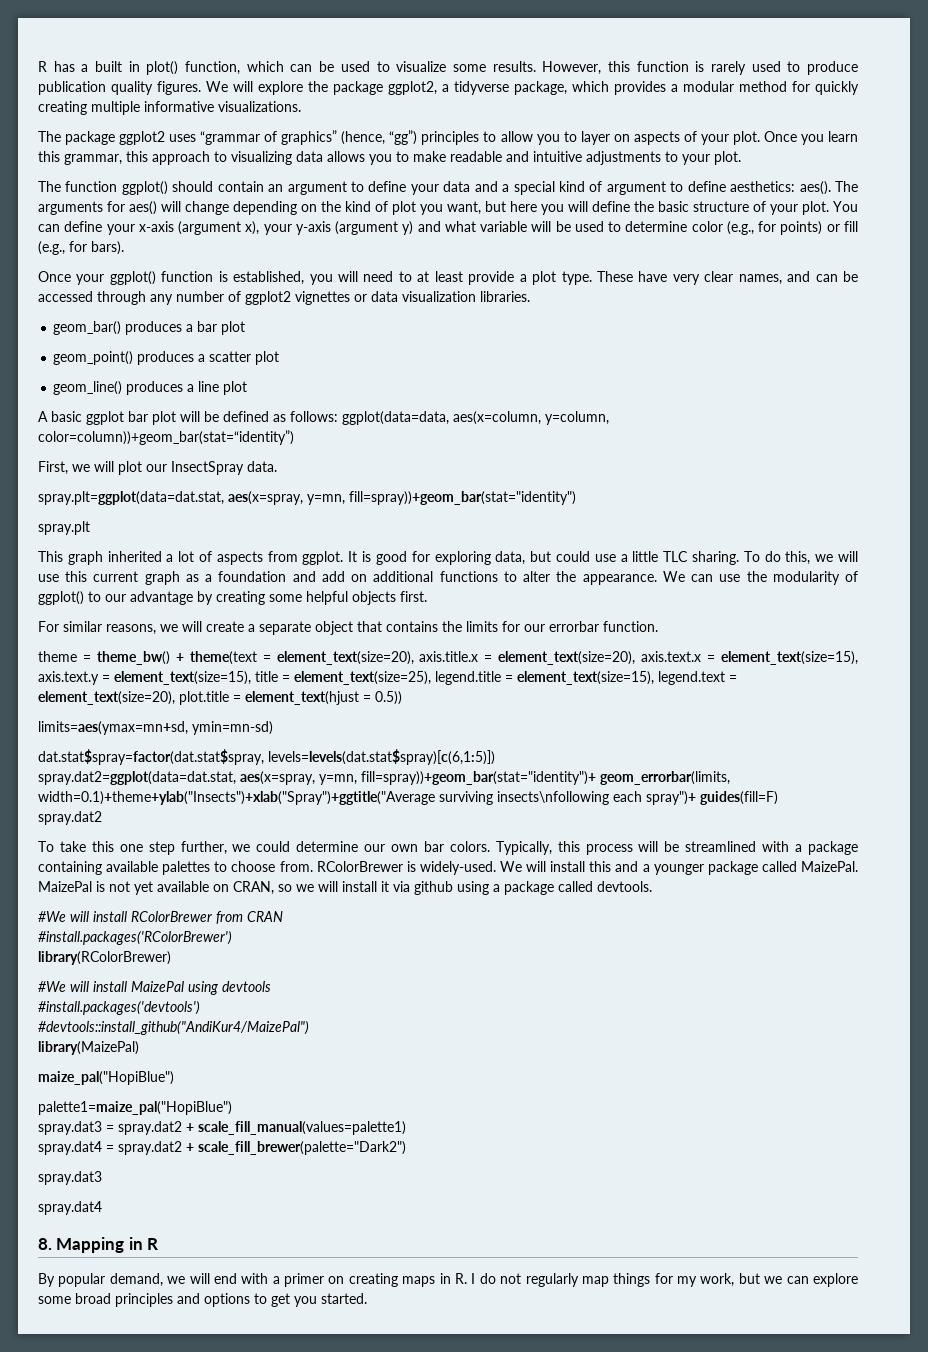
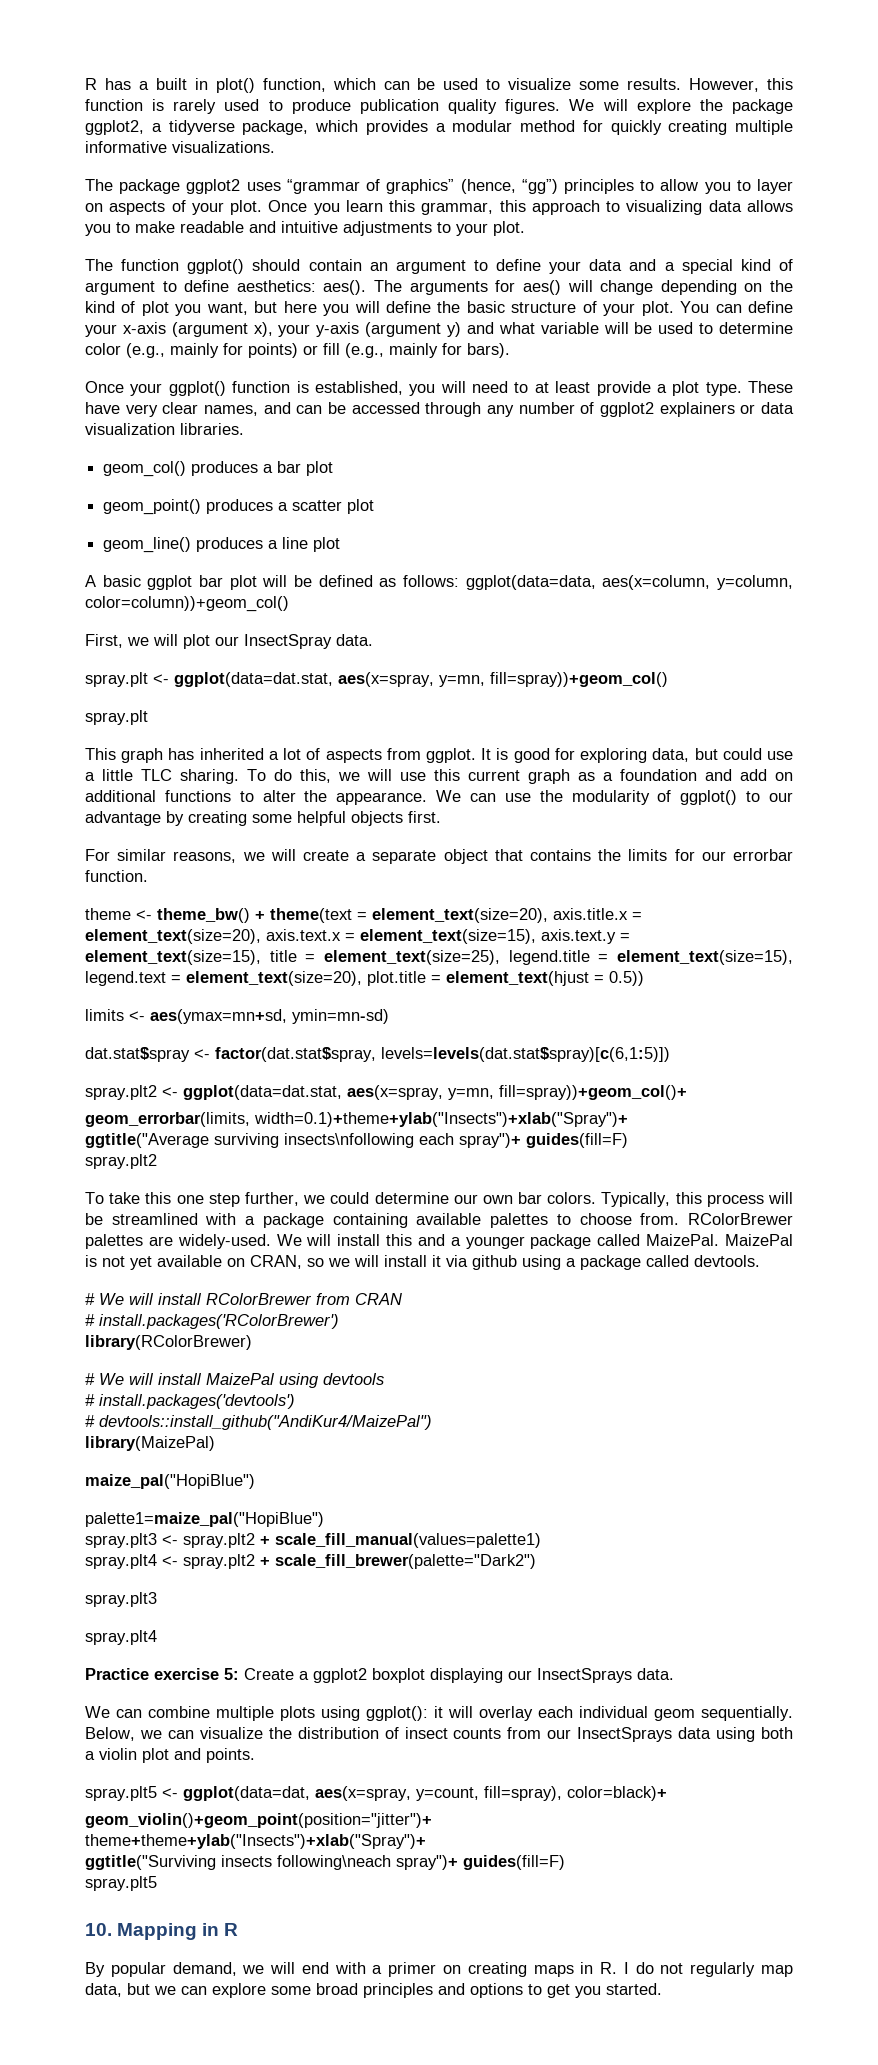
- You can define your x-axis (argument x), your y-axis (argument y) and what variable will be used to determine color (e.g., for points) or fill (e.g., for bars).
+ You can define your x-axis (argument x), your y-axis (argument y) and what variable will be used to determine color (e.g., mainly for points) or fill (e.g., mainly for bars).
- These have very clear names, and can be accessed through any number of ggplot2 vignettes or data visualization libraries.
+ These have very clear names, and can be accessed through any number of ggplot2 explainers or data visualization libraries.
- geom_bar() produces a bar plot
+ geom_col() produces a bar plot
- A basic ggplot bar plot will be defined as follows: ggplot(data=data, aes(x=column, y=column, color=column))+geom_bar(stat=“identity”)
+ A basic ggplot bar plot will be defined as follows: ggplot(data=data, aes(x=column, y=column, color=column))+geom_col()
- spray.plt=ggplot(data=dat.stat, aes(x=spray, y=mn, fill=spray))+geom_bar(stat="identity")
+ spray.plt <- ggplot(data=dat.stat, aes(x=spray, y=mn, fill=spray))+geom_col()
- This graph inherited a lot of aspects from ggplot.
+ This graph has inherited a lot of aspects from ggplot.
- theme = theme_bw() + theme(text = element_text(size=20), axis.title.x = element_text(size=20), axis.text.x = element_text(size=15), axis.text.y = element_text(size=15), title = element_text(size=25), legend.title = element_text(size=15), legend.text = element_text(size=20), plot.title = element_text(hjust = 0.5))
+ theme <- theme_bw() + theme(text = element_text(size=20), axis.title.x = element_text(size=20), axis.text.x = element_text(size=15), axis.text.y = element_text(size=15), title = element_text(size=25), legend.title = element_text(size=15), legend.text = element_text(size=20), plot.title = element_text(hjust = 0.5))
- limits=aes(ymax=mn+sd, ymin=mn-sd)
- dat.stat$spray=factor(dat.stat$spray, levels=levels(dat.stat$spray)[c(6,1:5)])
- spray.dat2=ggplot(data=dat.stat, aes(x=spray, y=mn, fill=spray))+geom_bar(stat="identity")+ geom_errorbar(limits, width=0.1)+theme+ylab("Insects")+xlab("Spray")+ggtitle("Average surviving insects\nfollowing each spray")+ guides(fill=F)
- spray.dat2
+ limits <- aes(ymax=mn+sd, ymin=mn-sd)
+ dat.stat$spray <- factor(dat.stat$spray, levels=levels(dat.stat$spray)[c(6,1:5)])
+ spray.plt2 <- ggplot(data=dat.stat, aes(x=spray, y=mn, fill=spray))+geom_col()+
+ geom_errorbar(limits, width=0.1)+theme+ylab("Insects")+xlab("Spray")+
+ ggtitle("Average surviving insects\nfollowing each spray")+ guides(fill=F)
+ spray.plt2
- RColorBrewer is widely-used.
+ RColorBrewer palettes are widely-used.
- #We will install RColorBrewer from CRAN
+ # We will install RColorBrewer from CRAN
- #install.packages('RColorBrewer')
+ # install.packages('RColorBrewer')
- #We will install MaizePal using devtools
+ # We will install MaizePal using devtools
- #install.packages('devtools')
- #devtools::install_github("AndiKur4/MaizePal")
+ # install.packages('devtools')
+ # devtools::install_github("AndiKur4/MaizePal")
- spray.dat3 = spray.dat2 + scale_fill_manual(values=palette1)
+ spray.plt3 <- spray.plt2 + scale_fill_manual(values=palette1)
- spray.dat4 = spray.dat2 + scale_fill_brewer(palette="Dark2")
- spray.dat3
- spray.dat4
- 8. Mapping in R
+ spray.plt4 <- spray.plt2 + scale_fill_brewer(palette="Dark2")
+ spray.plt3
+ spray.plt4
+ Practice exercise 5: Create a ggplot2 boxplot displaying our InsectSprays data.
+ We can combine multiple plots using ggplot(): it will overlay each individual geom sequentially. Below, we can visualize the distribution of insect counts from our InsectSprays data using both a violin plot and points.
+ spray.plt5 <- ggplot(data=dat, aes(x=spray, y=count, fill=spray), color=black)+
+ geom_violin()+geom_point(position="jitter")+
+ theme+theme+ylab("Insects")+xlab("Spray")+
+ ggtitle("Surviving insects following\neach spray")+ guides(fill=F)
+ spray.plt5
+ 10. Mapping in R
- By popular demand, we will end with a primer on creating maps in R. I do not regularly map things for my work, but we can explore some broad principles and options to get you started.
+ By popular demand, we will end with a primer on creating maps in R. I do not regularly map data, but we can explore some broad principles and options to get you started.

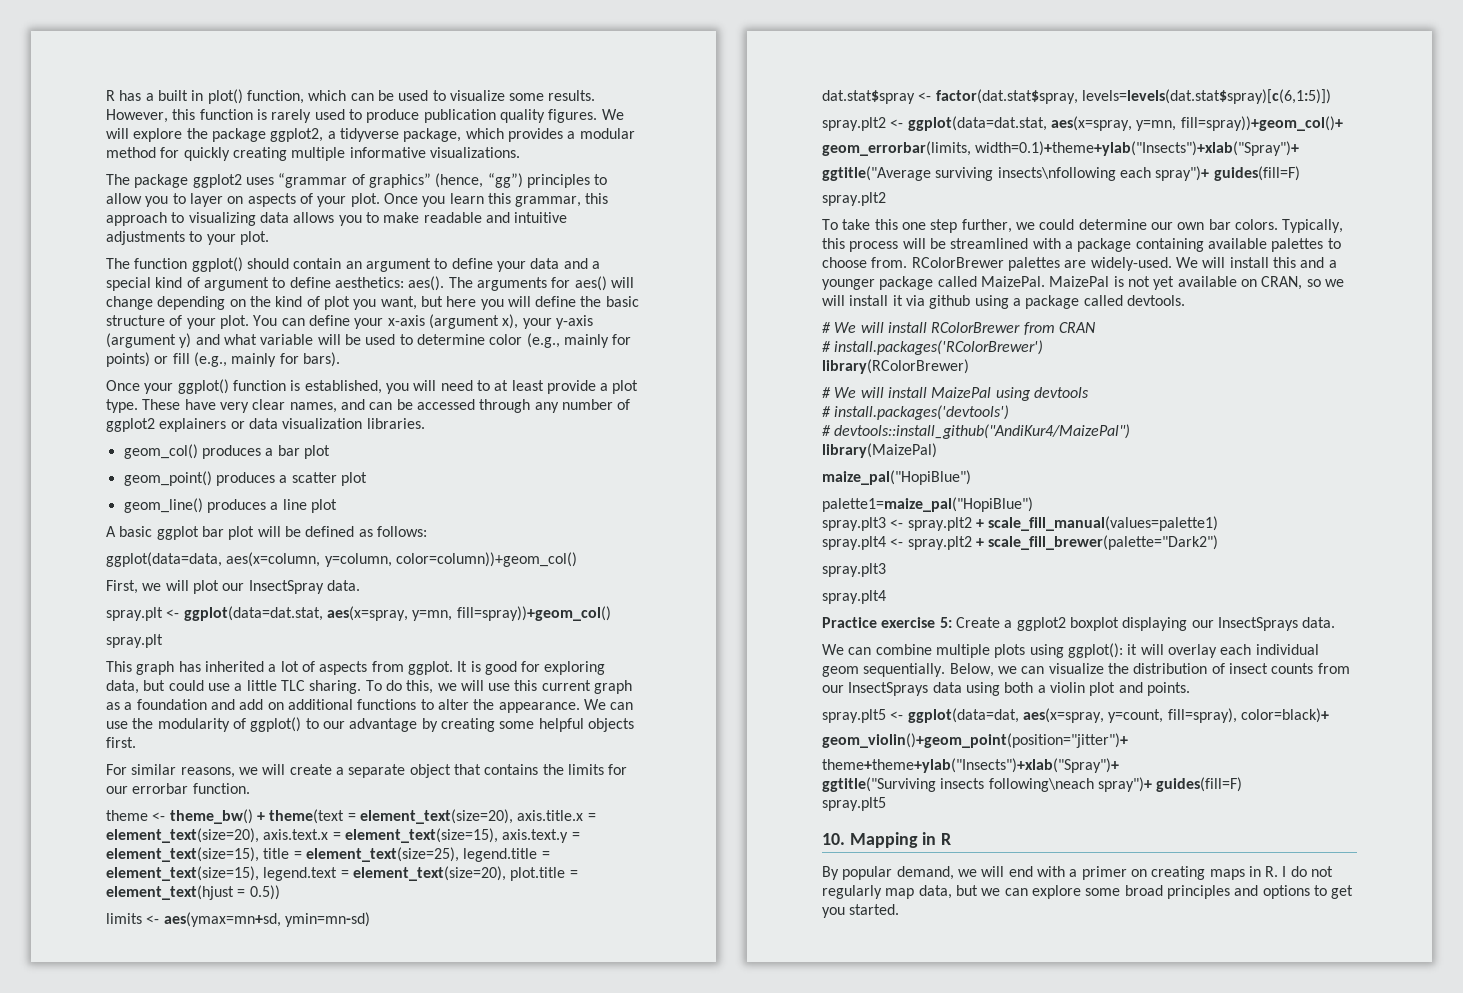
- A basic ggplot bar plot will be defined as follows: ggplot(data=data, aes(x=column, y=column, color=column))+geom_col()
+ A basic ggplot bar plot will be defined as follows:
+ ggplot(data=data, aes(x=column, y=column, color=column))+geom_col()

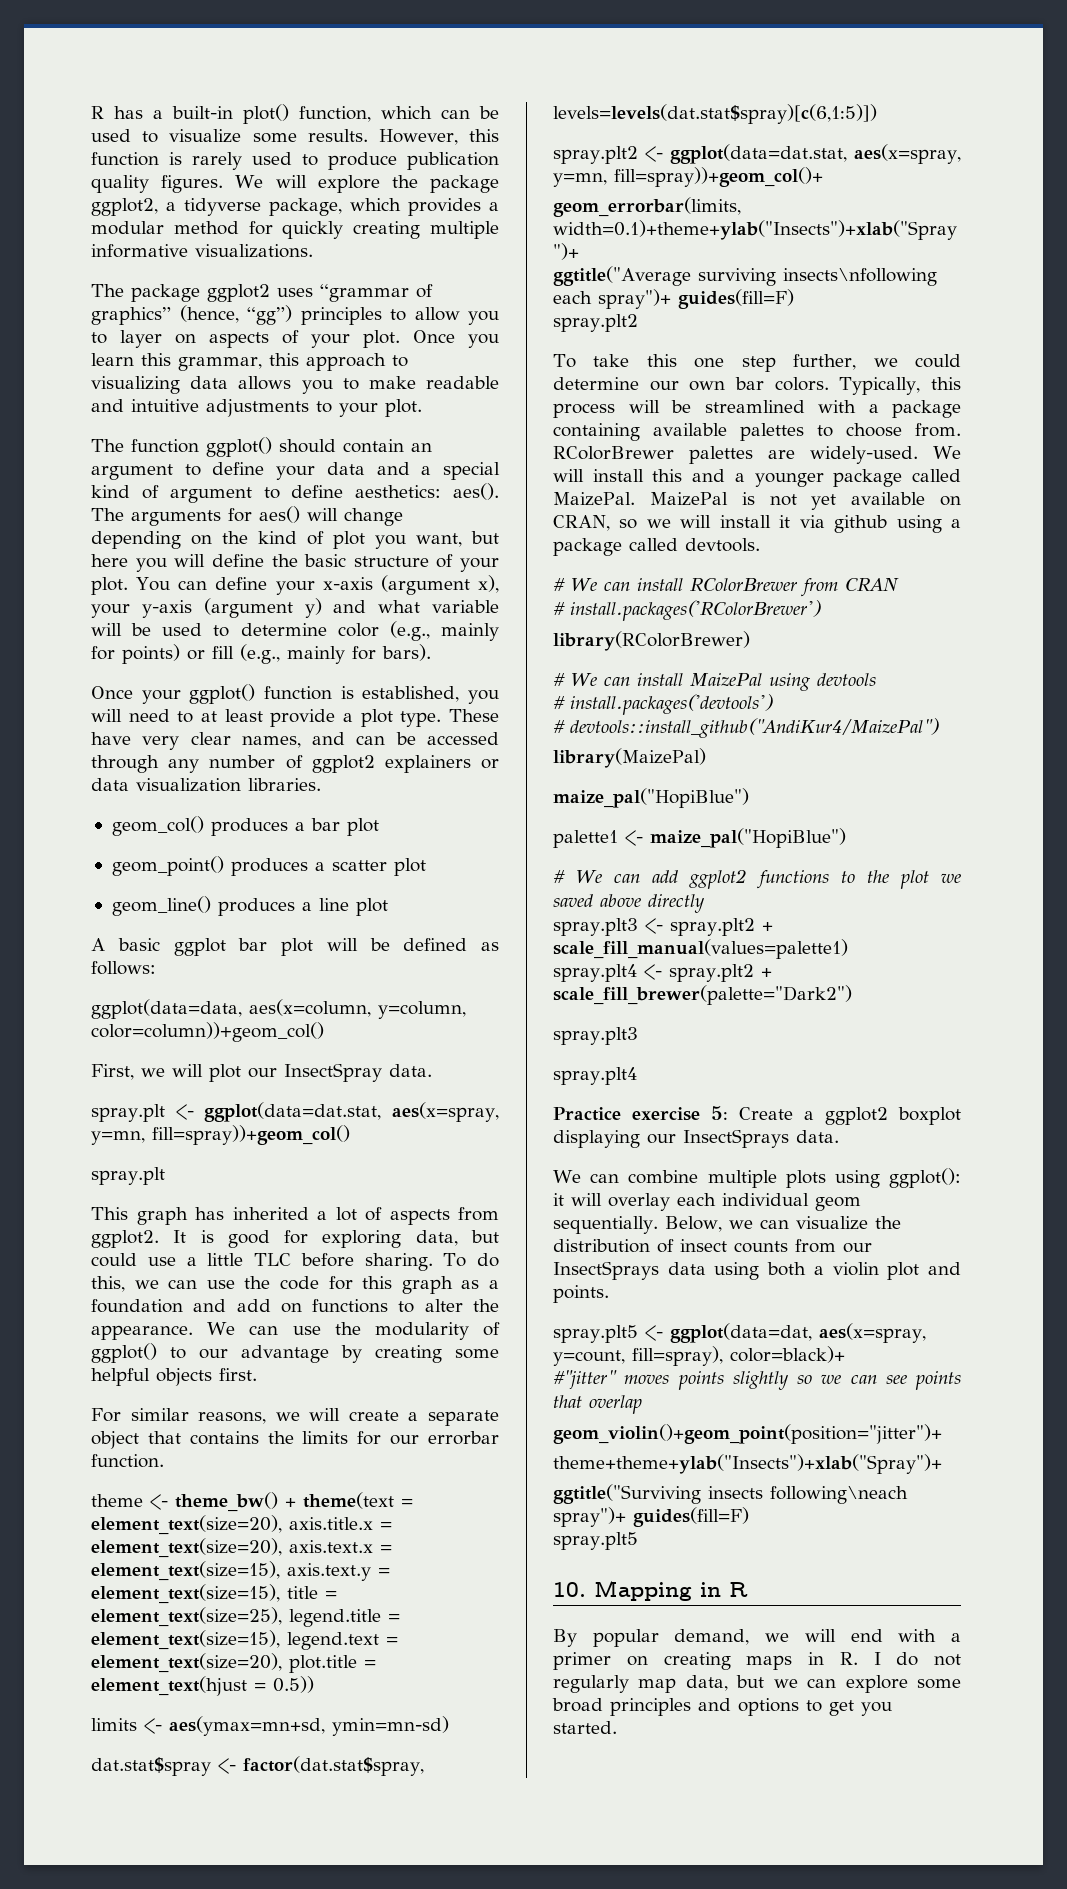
- R has a built in plot() function, which can be used to visualize some results.
+ R has a built-in plot() function, which can be used to visualize some results.
- This graph has inherited a lot of aspects from ggplot.
+ This graph has inherited a lot of aspects from ggplot2.
- It is good for exploring data, but could use a little TLC sharing.
+ It is good for exploring data, but could use a little TLC before sharing.
- To do this, we will use this current graph as a foundation and add on additional functions to alter the appearance.
+ To do this, we can use the code for this graph as a foundation and add on functions to alter the appearance.
- # We will install RColorBrewer from CRAN
+ # We can install RColorBrewer from CRAN
- # We will install MaizePal using devtools
+ # We can install MaizePal using devtools
- palette1=maize_pal("HopiBlue")
+ palette1 <- maize_pal("HopiBlue")
+ # We can add ggplot2 functions to the plot we saved above directly
+ #"jitter" moves points slightly so we can see points that overlap

